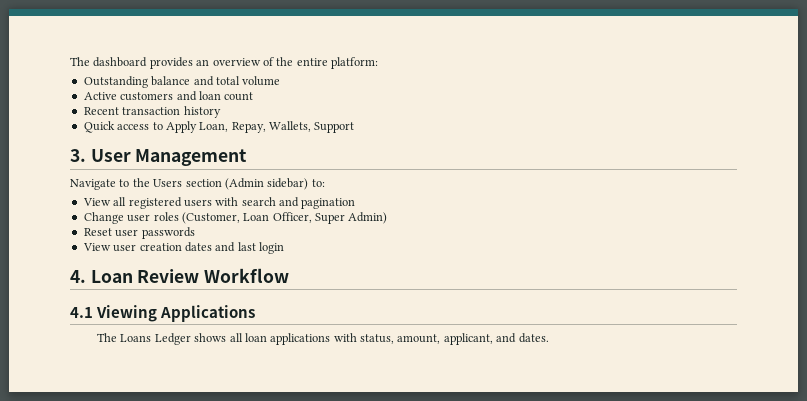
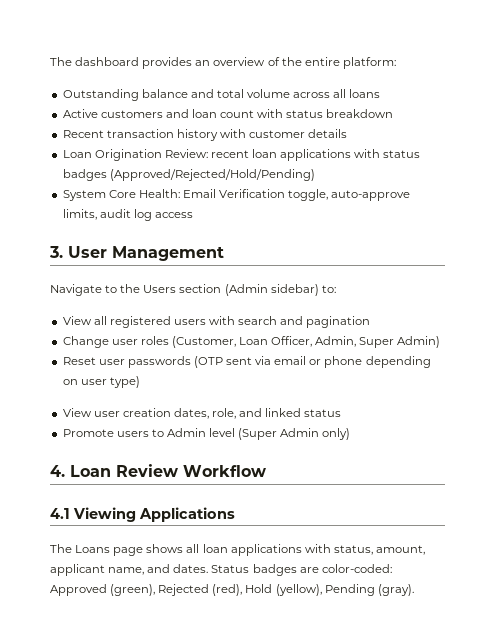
- Outstanding balance and total volume
+ Outstanding balance and total volume across all loans
- Active customers and loan count
+ Active customers and loan count with status breakdown
- Recent transaction history
- Quick access to Apply Loan, Repay, Wallets, Support
+ Recent transaction history with customer details
+ Loan Origination Review: recent loan applications with status badges (Approved/Rejected/Hold/Pending)
+ System Core Health: Email Verification toggle, auto-approve limits, audit log access
- Change user roles (Customer, Loan Officer, Super Admin)
+ Change user roles (Customer, Loan Officer, Admin, Super Admin)
- Reset user passwords
- View user creation dates and last login
+ Reset user passwords (OTP sent via email or phone depending on user type)
+ View user creation dates, role, and linked status
+ Promote users to Admin level (Super Admin only)
- The Loans Ledger shows all loan applications with status, amount, applicant, and dates.
+ The Loans page shows all loan applications with status, amount, applicant name, and dates. Status badges are color-coded: Approved (green), Rejected (red), Hold (yellow), Pending (gray).

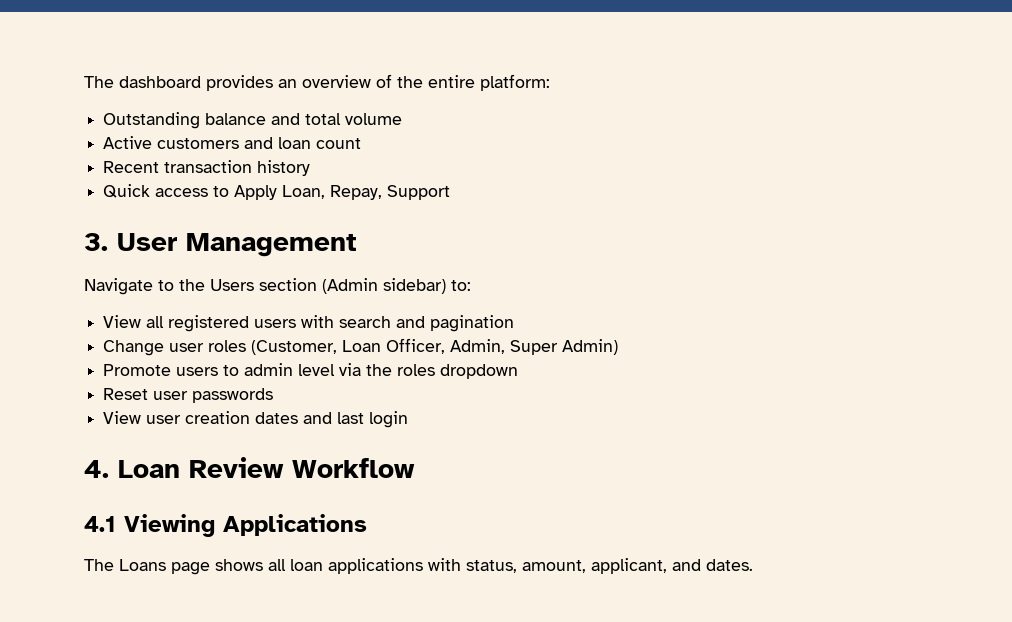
- Outstanding balance and total volume across all loans
+ Outstanding balance and total volume
- Active customers and loan count with status breakdown
+ Active customers and loan count
- Recent transaction history with customer details
- Loan Origination Review: recent loan applications with status badges (Approved/Rejected/Hold/Pending)
- System Core Health: Email Verification toggle, auto-approve limits, audit log access
+ Recent transaction history
+ Quick access to Apply Loan, Repay, Support
- Reset user passwords (OTP sent via email or phone depending on user type)
- View user creation dates, role, and linked status
- Promote users to Admin level (Super Admin only)
+ Promote users to admin level via the roles dropdown
+ Reset user passwords
+ View user creation dates and last login
- The Loans page shows all loan applications with status, amount, applicant name, and dates. Status badges are color-coded: Approved (green), Rejected (red), Hold (yellow), Pending (gray).
+ The Loans page shows all loan applications with status, amount, applicant, and dates.

